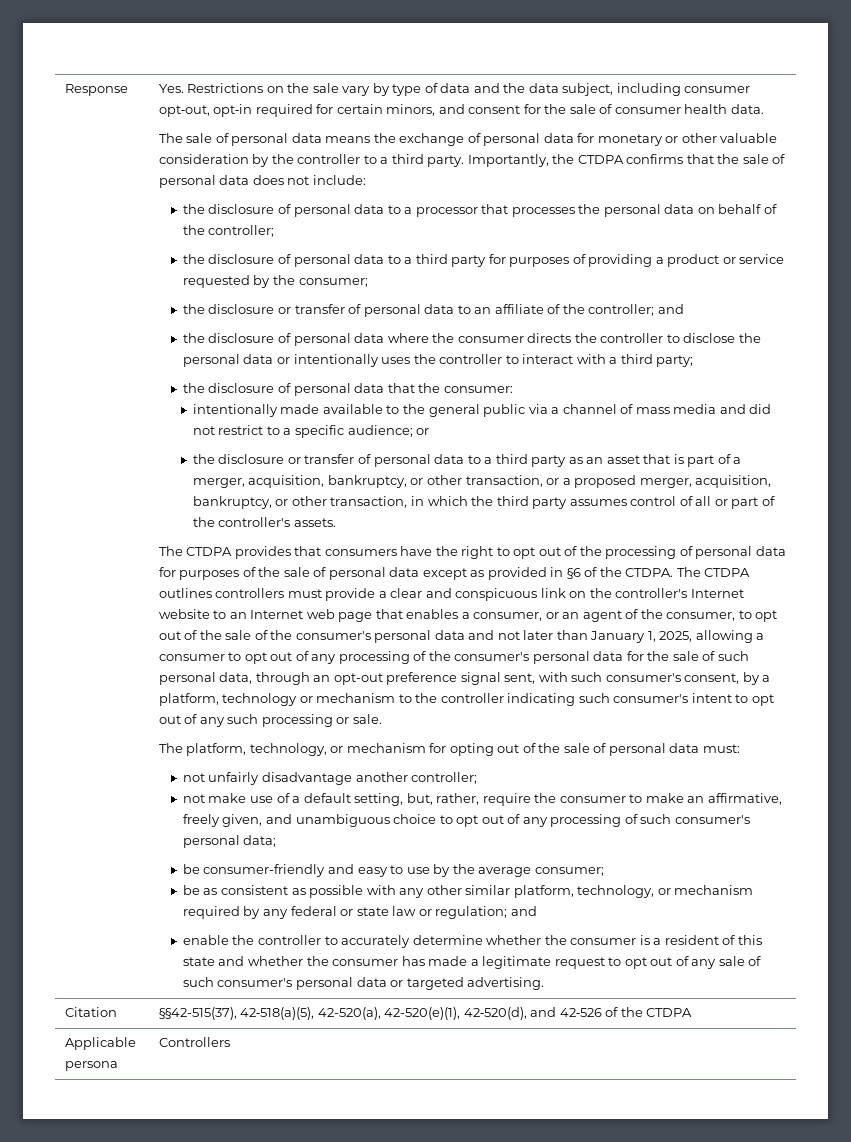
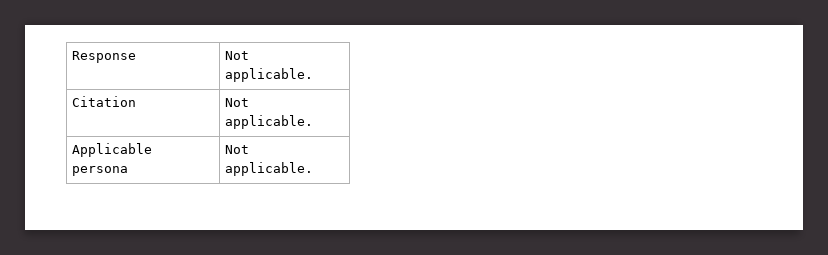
- Response | Yes. Restrictions on the sale vary by type of data and the data subject, including consumer opt‑out, opt‑in required for certain minors, and consent for the sale of consumer health data.
- The sale of personal data means the exchange of personal data for monetary or other valuable consideration by the controller to a third party. Importantly, the CTDPA confirms that the sale of personal data does not include:
- the disclosure of personal data to a processor that processes the personal data on behalf of the controller;
- the disclosure of personal data to a third party for purposes of providing a product or service requested by the consumer;
- the disclosure or transfer of personal data to an affiliate of the controller; and
- the disclosure of personal data where the consumer directs the controller to disclose the personal data or intentionally uses the controller to interact with a third party;
- the disclosure of personal data that the consumer:
- intentionally made available to the general public via a channel of mass media and did not restrict to a specific audience; or
- the disclosure or transfer of personal data to a third party as an asset that is part of a merger, acquisition, bankruptcy, or other transaction, or a proposed merger, acquisition, bankruptcy, or other transaction, in which the third party assumes control of all or part of the controller's assets.
- The CTDPA provides that consumers have the right to opt out of the processing of personal data for purposes of the sale of personal data except as provided in §6 of the CTDPA. The CTDPA outlines controllers must provide a clear and conspicuous link on the controller's Internet website to an Internet web page that enables a consumer, or an agent of the consumer, to opt out of the sale of the consumer's personal data and not later than January 1, 2025, allowing a consumer to opt out of any processing of the consumer's personal data for the sale of such personal data, through an opt-out preference signal sent, with such consumer's consent, by a platform, technology or mechanism to the controller indicating such consumer's intent to opt out of any such processing or sale.
- The platform, technology, or mechanism for opting out of the sale of personal data must:
- not unfairly disadvantage another controller;
- not make use of a default setting, but, rather, require the consumer to make an affirmative, freely given, and unambiguous choice to opt out of any processing of such consumer's personal data;
- be consumer-friendly and easy to use by the average consumer;
- be as consistent as possible with any other similar platform, technology, or mechanism required by any federal or state law or regulation; and
- enable the controller to accurately determine whether the consumer is a resident of this state and whether the consumer has made a legitimate request to opt out of any sale of such consumer's personal data or targeted advertising.
- Citation | §§42-515(37), 42‑518(a)(5), 42-520(a), 42-520(e)(1), 42‑520(d), and 42‑526 of the CTDPA
+ Response | Not applicable.
+ Citation | Not applicable.
- Applicable persona | Controllers
+ Applicable persona | Not applicable.

